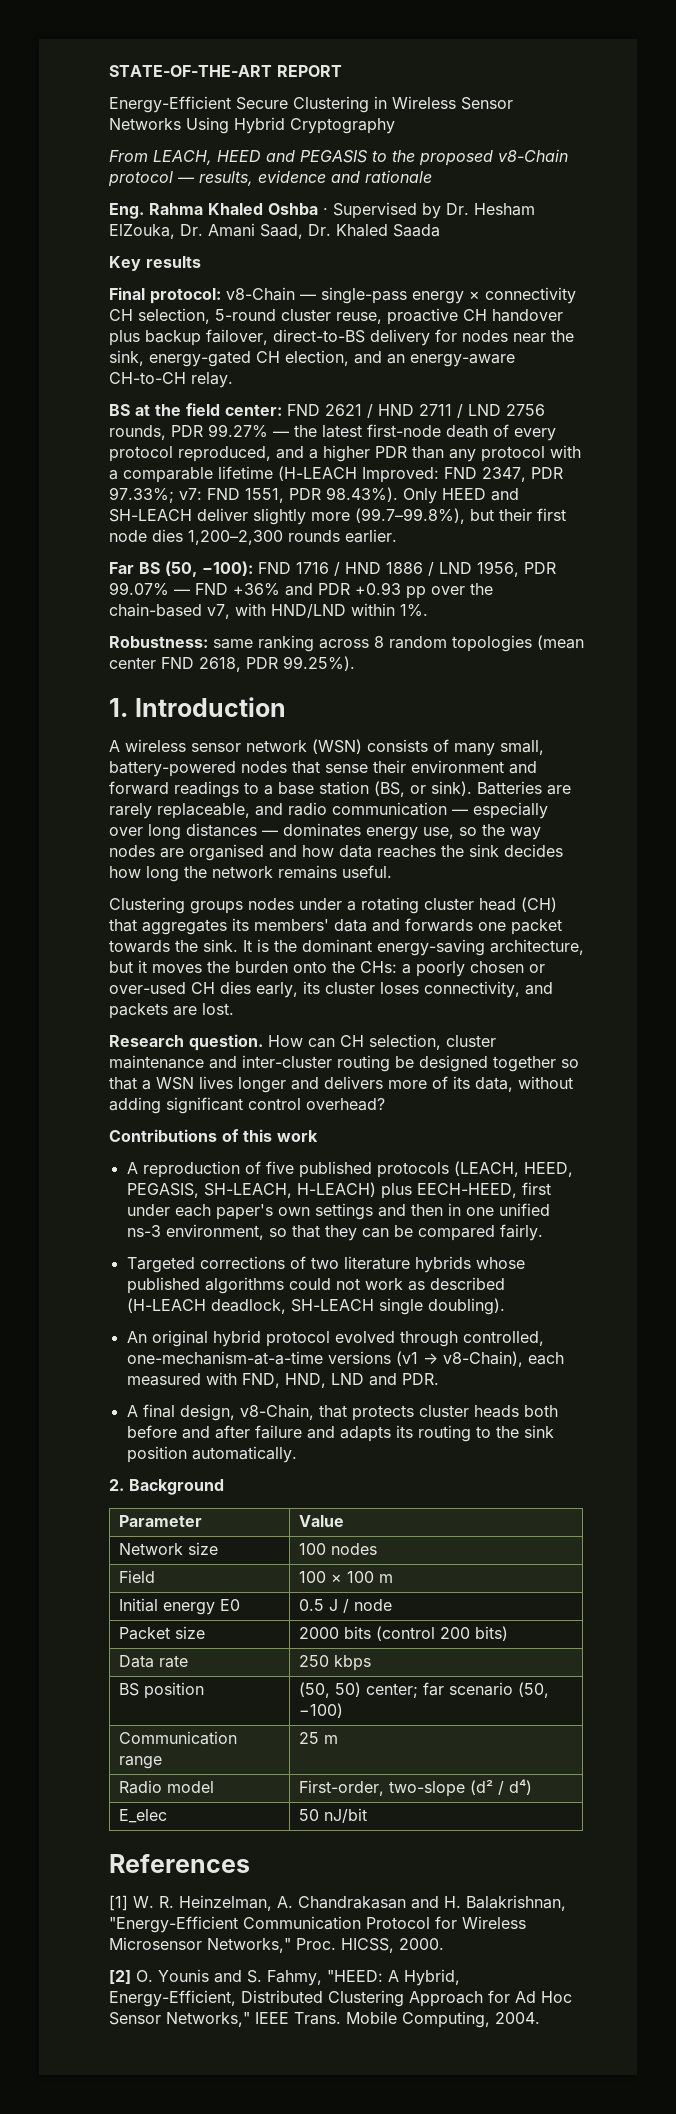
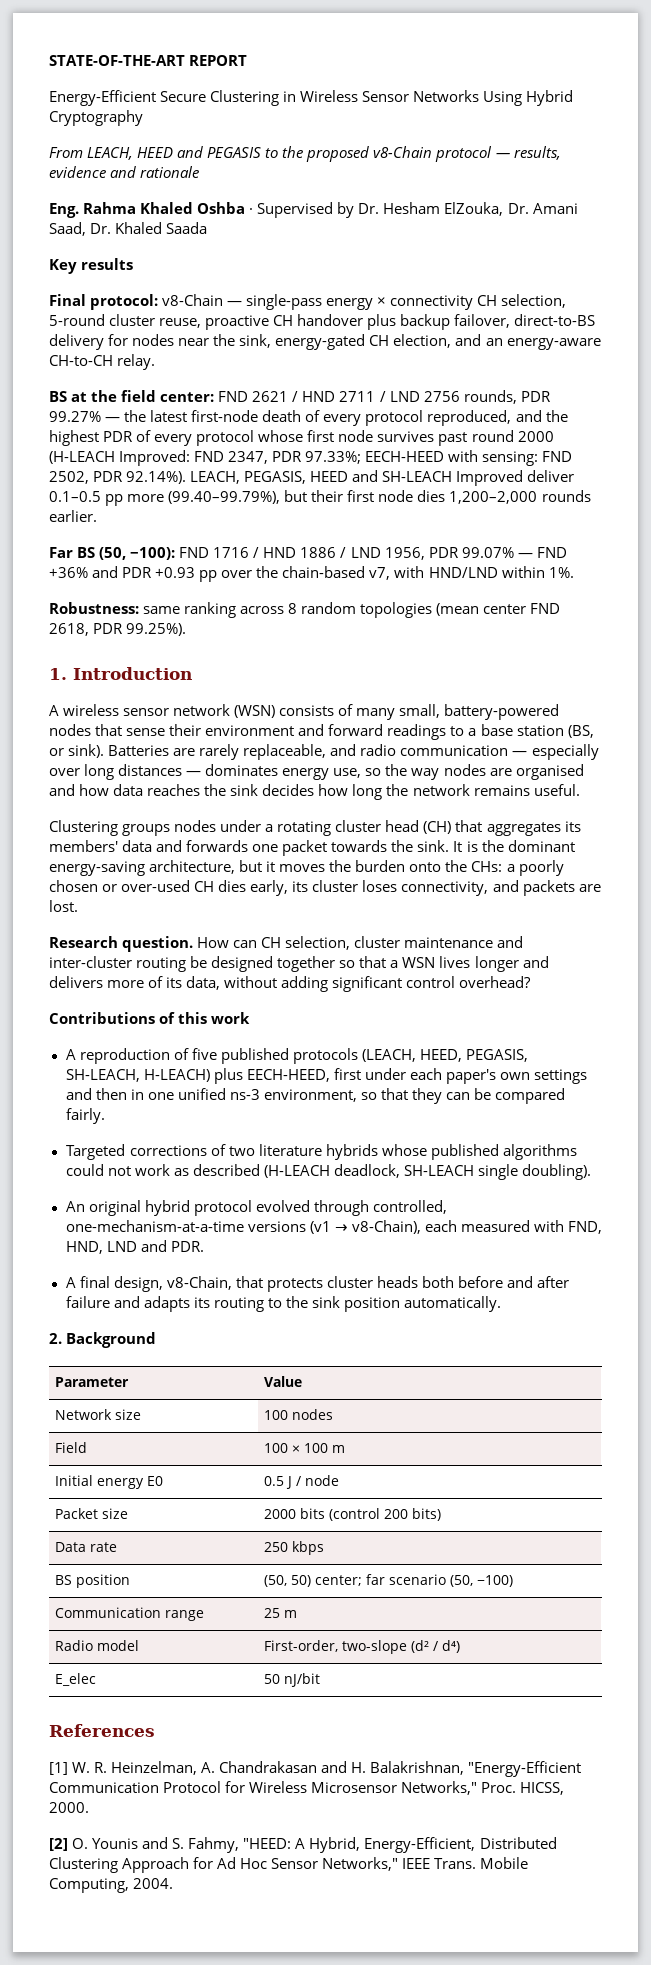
- BS at the field center: FND 2621 / HND 2711 / LND 2756 rounds, PDR 99.27% — the latest first-node death of every protocol reproduced, and a higher PDR than any protocol with a comparable lifetime (H-LEACH Improved: FND 2347, PDR 97.33%; v7: FND 1551, PDR 98.43%). Only HEED and SH-LEACH deliver slightly more (99.7–99.8%), but their first node dies 1,200–2,300 rounds earlier.
+ BS at the field center: FND 2621 / HND 2711 / LND 2756 rounds, PDR 99.27% — the latest first-node death of every protocol reproduced, and the highest PDR of every protocol whose first node survives past round 2000 (H-LEACH Improved: FND 2347, PDR 97.33%; EECH-HEED with sensing: FND 2502, PDR 92.14%). LEACH, PEGASIS, HEED and SH-LEACH Improved deliver 0.1–0.5 pp more (99.40–99.79%), but their first node dies 1,200–2,000 rounds earlier.

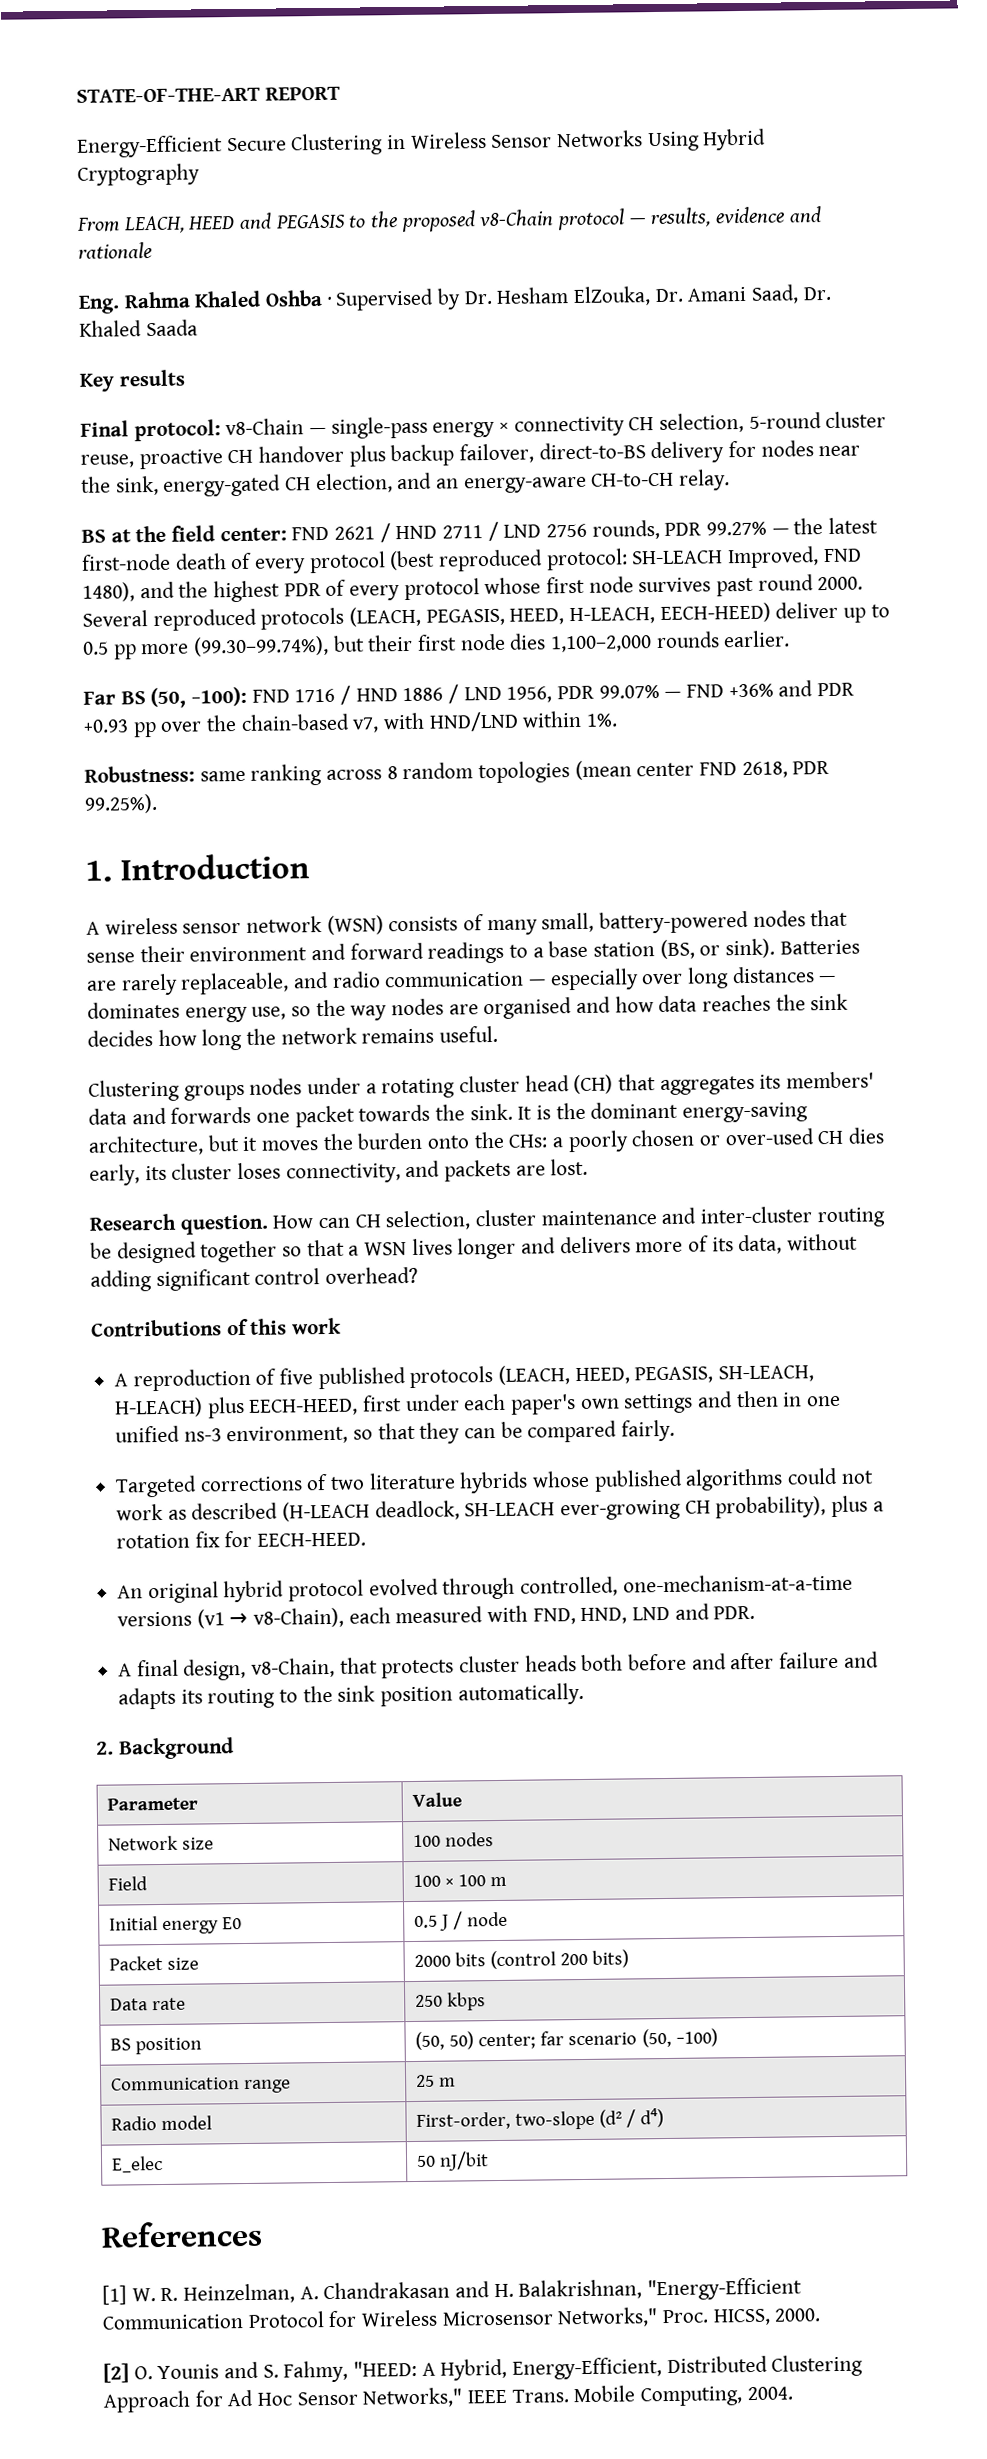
- BS at the field center: FND 2621 / HND 2711 / LND 2756 rounds, PDR 99.27% — the latest first-node death of every protocol reproduced, and the highest PDR of every protocol whose first node survives past round 2000 (H-LEACH Improved: FND 2347, PDR 97.33%; EECH-HEED with sensing: FND 2502, PDR 92.14%). LEACH, PEGASIS, HEED and SH-LEACH Improved deliver 0.1–0.5 pp more (99.40–99.79%), but their first node dies 1,200–2,000 rounds earlier.
+ BS at the field center: FND 2621 / HND 2711 / LND 2756 rounds, PDR 99.27% — the latest first-node death of every protocol (best reproduced protocol: SH-LEACH Improved, FND 1480), and the highest PDR of every protocol whose first node survives past round 2000. Several reproduced protocols (LEACH, PEGASIS, HEED, H-LEACH, EECH-HEED) deliver up to 0.5 pp more (99.30–99.74%), but their first node dies 1,100–2,000 rounds earlier.
- Targeted corrections of two literature hybrids whose published algorithms could not work as described (H-LEACH deadlock, SH-LEACH single doubling).
+ Targeted corrections of two literature hybrids whose published algorithms could not work as described (H-LEACH deadlock, SH-LEACH ever-growing CH probability), plus a rotation fix for EECH-HEED.

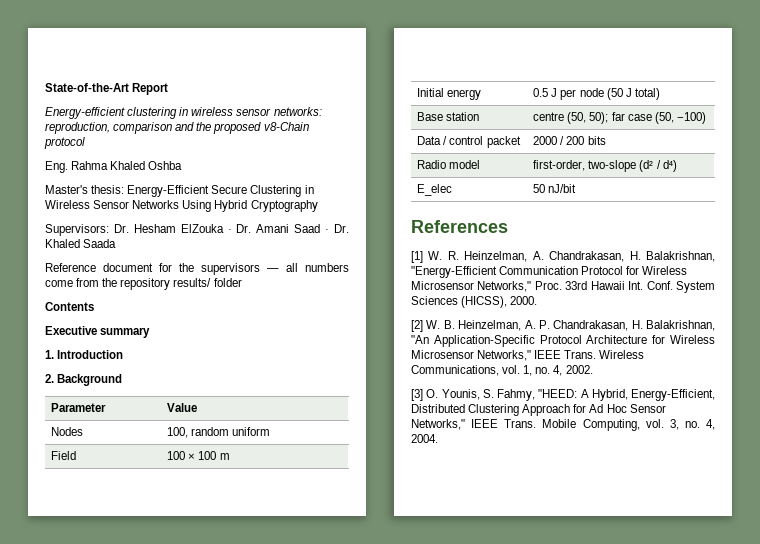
- STATE-OF-THE-ART REPORT
- Energy-Efficient Secure Clustering in Wireless Sensor Networks Using Hybrid Cryptography
+ State-of-the-Art Report
+ Energy-efficient clustering in wireless sensor networks: reproduction, comparison and the proposed v8-Chain protocol
+ Eng. Rahma Khaled Oshba
+ Master's thesis: Energy-Efficient Secure Clustering in Wireless Sensor Networks Using Hybrid Cryptography
- From LEACH, HEED and PEGASIS to the proposed v8-Chain protocol — results, evidence and rationale
- Eng. Rahma Khaled Oshba · Supervised by Dr. Hesham ElZouka, Dr. Amani Saad, Dr. Khaled Saada
- Key results
- Final protocol: v8-Chain — single-pass energy × connectivity CH selection, 5-round cluster reuse, proactive CH handover plus backup failover, direct-to-BS delivery for nodes near the sink, energy-gated CH election, and an energy-aware CH-to-CH relay.
- BS at the field center: FND 2621 / HND 2711 / LND 2756 rounds, PDR 99.27% — the latest first-node death of every protocol (best reproduced protocol: SH-LEACH Improved, FND 1480), and the highest PDR of every protocol whose first node survives past round 2000. Several reproduced protocols (LEACH, PEGASIS, HEED, H-LEACH, EECH-HEED) deliver up to 0.5 pp more (99.30–99.74%), but their first node dies 1,100–2,000 rounds earlier.
- Far BS (50, −100): FND 1716 / HND 1886 / LND 1956, PDR 99.07% — FND +36% and PDR +0.93 pp over the chain-based v7, with HND/LND within 1%.
- Robustness: same ranking across 8 random topologies (mean center FND 2618, PDR 99.25%).
+ Supervisors: Dr. Hesham ElZouka · Dr. Amani Saad · Dr. Khaled Saada
+ Reference document for the supervisors — all numbers come from the repository results/ folder
+ Contents
+ Executive summary
  1. Introduction
- A wireless sensor network (WSN) consists of many small, battery-powered nodes that sense their environment and forward readings to a base station (BS, or sink). Batteries are rarely replaceable, and radio communication — especially over long distances — dominates energy use, so the way nodes are organised and how data reaches the sink decides how long the network remains useful.
- Clustering groups nodes under a rotating cluster head (CH) that aggregates its members' data and forwards one packet towards the sink. It is the dominant energy-saving architecture, but it moves the burden onto the CHs: a poorly chosen or over-used CH dies early, its cluster loses connectivity, and packets are lost.
- Research question. How can CH selection, cluster maintenance and inter-cluster routing be designed together so that a WSN lives longer and delivers more of its data, without adding significant control overhead?
- Contributions of this work
- A reproduction of five published protocols (LEACH, HEED, PEGASIS, SH-LEACH, H-LEACH) plus EECH-HEED, first under each paper's own settings and then in one unified ns-3 environment, so that they can be compared fairly.
- Targeted corrections of two literature hybrids whose published algorithms could not work as described (H-LEACH deadlock, SH-LEACH ever-growing CH probability), plus a rotation fix for EECH-HEED.
- An original hybrid protocol evolved through controlled, one-mechanism-at-a-time versions (v1 → v8-Chain), each measured with FND, HND, LND and PDR.
- A final design, v8-Chain, that protects cluster heads both before and after failure and adapts its routing to the sink position automatically.
- Network size | 100 nodes
+ Nodes | 100, random uniform
- Initial energy E0 | 0.5 J / node
- Packet size | 2000 bits (control 200 bits)
- Data rate | 250 kbps
- BS position | (50, 50) center; far scenario (50, −100)
- Communication range | 25 m
+ Initial energy | 0.5 J per node (50 J total)
+ Base station | centre (50, 50); far case (50, −100)
+ Data / control packet | 2000 / 200 bits
- Radio model | First-order, two-slope (d² / d⁴)
+ Radio model | first-order, two-slope (d² / d⁴)
- [1] W. R. Heinzelman, A. Chandrakasan and H. Balakrishnan, "Energy-Efficient Communication Protocol for Wireless Microsensor Networks," Proc.
+ [1] W. R. Heinzelman, A. Chandrakasan, H. Balakrishnan, "Energy-Efficient Communication Protocol for Wireless Microsensor Networks," Proc.
- HICSS, 2000.
- [2] O. Younis and S. Fahmy, "HEED: A Hybrid, Energy-Efficient, Distributed Clustering Approach for Ad Hoc Sensor Networks," IEEE Trans.
+ 33rd Hawaii Int. Conf. System Sciences (HICSS), 2000.
+ [2] W. B. Heinzelman, A. P. Chandrakasan, H. Balakrishnan, "An Application-Specific Protocol Architecture for Wireless Microsensor Networks," IEEE Trans. Wireless Communications, vol. 1, no. 4, 2002.
+ [3] O. Younis, S. Fahmy, "HEED: A Hybrid, Energy-Efficient, Distributed Clustering Approach for Ad Hoc Sensor Networks," IEEE Trans.
- Mobile Computing, 2004.
+ Mobile Computing, vol. 3, no. 4, 2004.

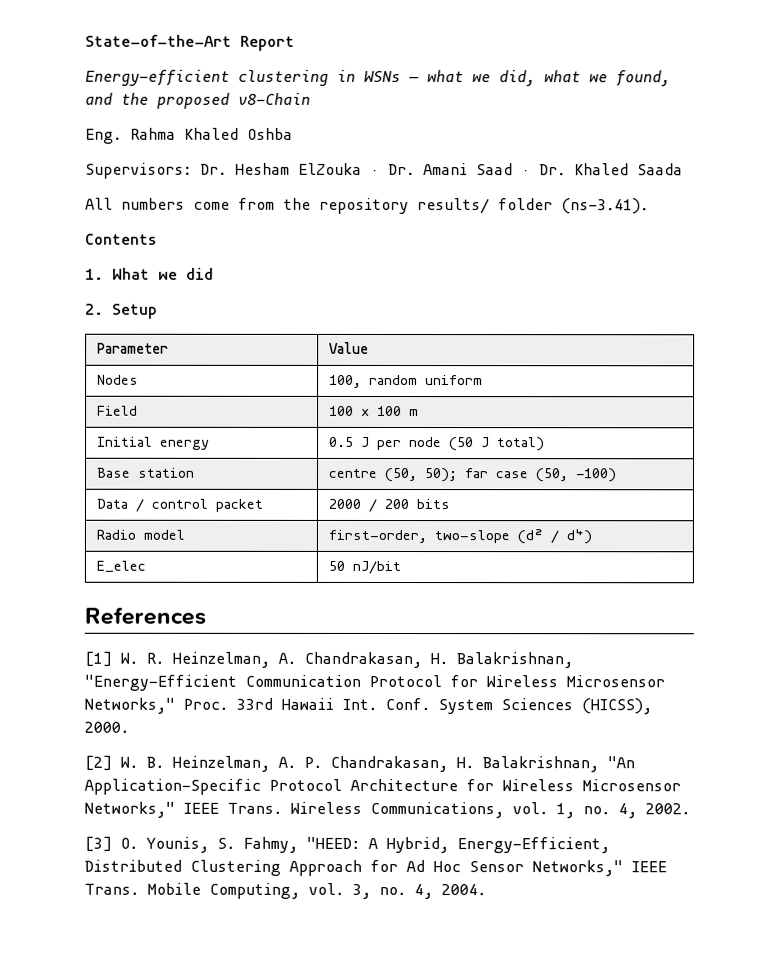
- Energy-efficient clustering in wireless sensor networks: reproduction, comparison and the proposed v8-Chain protocol
+ Energy-efficient clustering in WSNs — what we did, what we found, and the proposed v8-Chain
- Master's thesis: Energy-Efficient Secure Clustering in Wireless Sensor Networks Using Hybrid Cryptography
- Reference document for the supervisors — all numbers come from the repository results/ folder
+ All numbers come from the repository results/ folder (ns-3.41).
- Executive summary
- 1. Introduction
+ 1. What we did
- 2. Background
+ 2. Setup

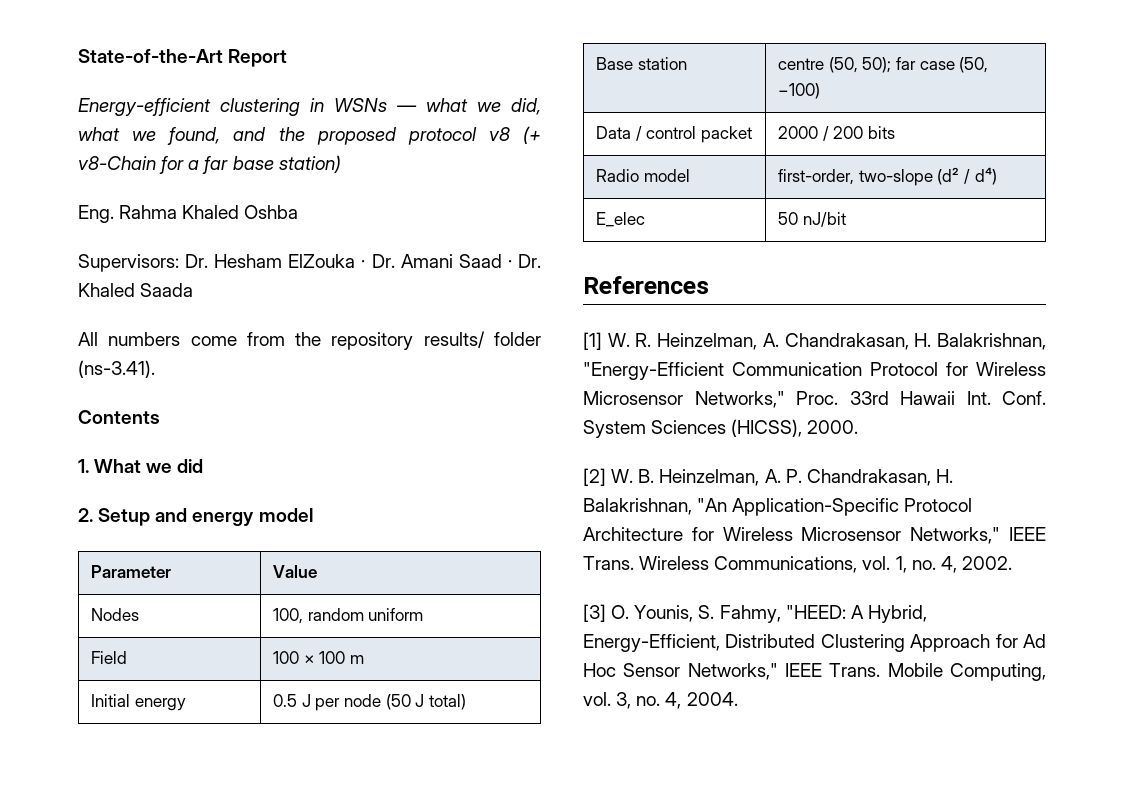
- Energy-efficient clustering in WSNs — what we did, what we found, and the proposed v8-Chain
+ Energy-efficient clustering in WSNs — what we did, what we found, and the proposed protocol v8 (+ v8-Chain for a far base station)
- 2. Setup
+ 2. Setup and energy model

